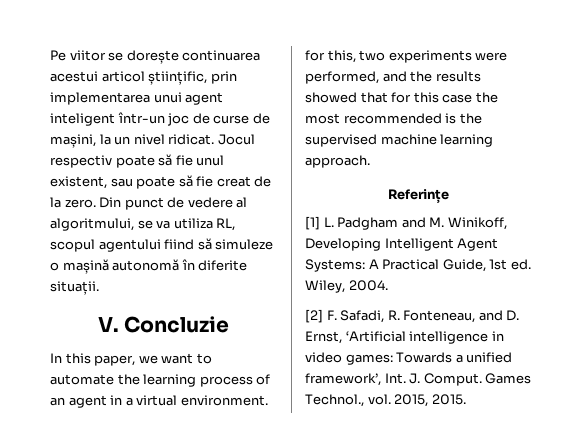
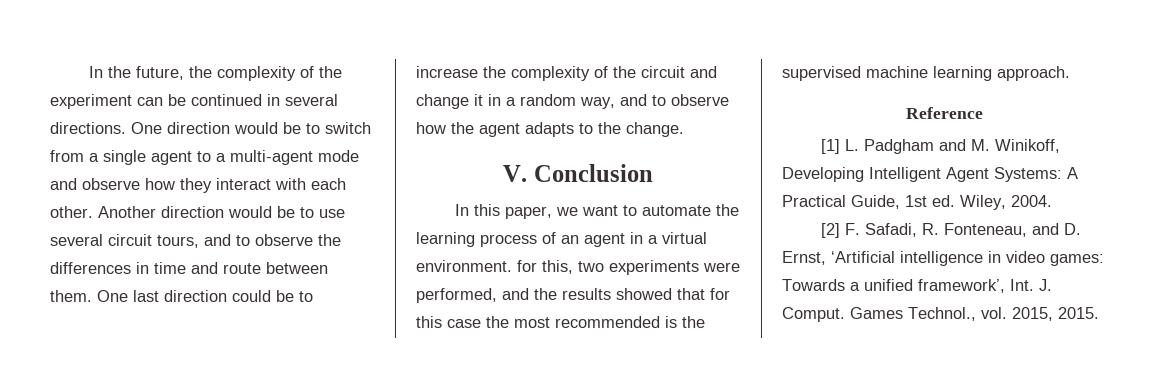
- Pe viitor se dorește continuarea acestui articol științific, prin implementarea unui agent inteligent într-un joc de curse de mașini, la un nivel ridicat. Jocul respectiv poate să fie unul existent, sau poate să fie creat de la zero. Din punct de vedere al algoritmului, se va utiliza RL, scopul agentului fiind să simuleze o mașină autonomă în diferite situații.
+ In the future, the complexity of the experiment can be continued in several directions. One direction would be to switch from a single agent to a multi-agent mode and observe how they interact with each other. Another direction would be to use several circuit tours, and to observe the differences in time and route between them. One last direction could be to increase the complexity of the circuit and change it in a random way, and to observe how the agent adapts to the change.
- V. Concluzie
+ V. Conclusion
- Referințe
+ Reference

